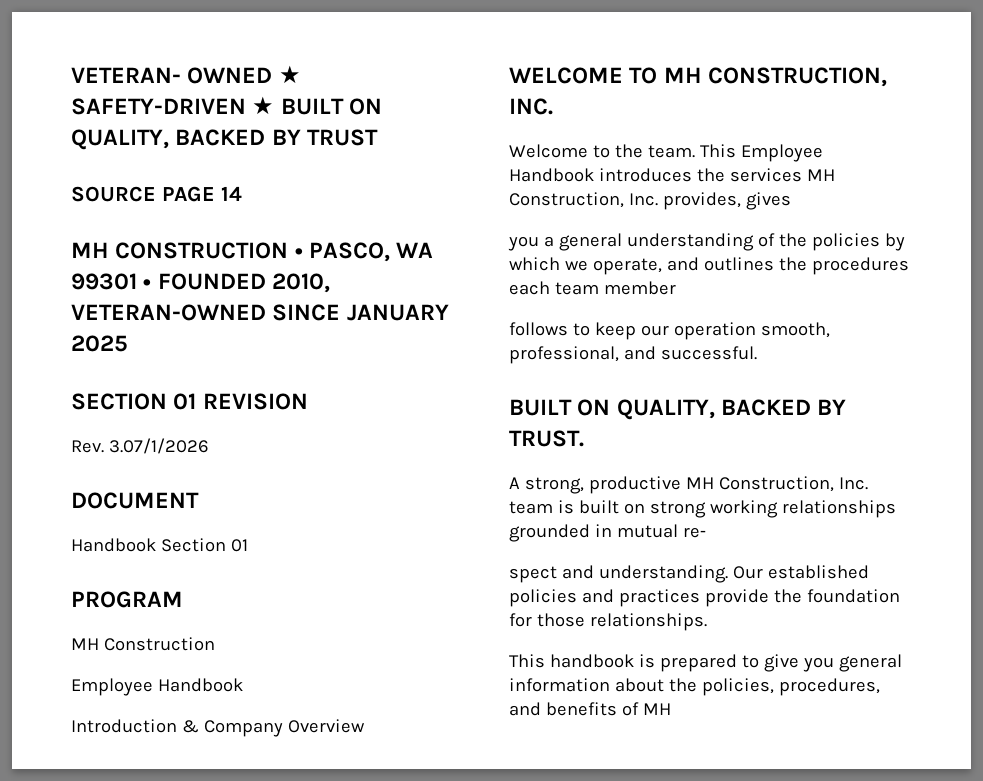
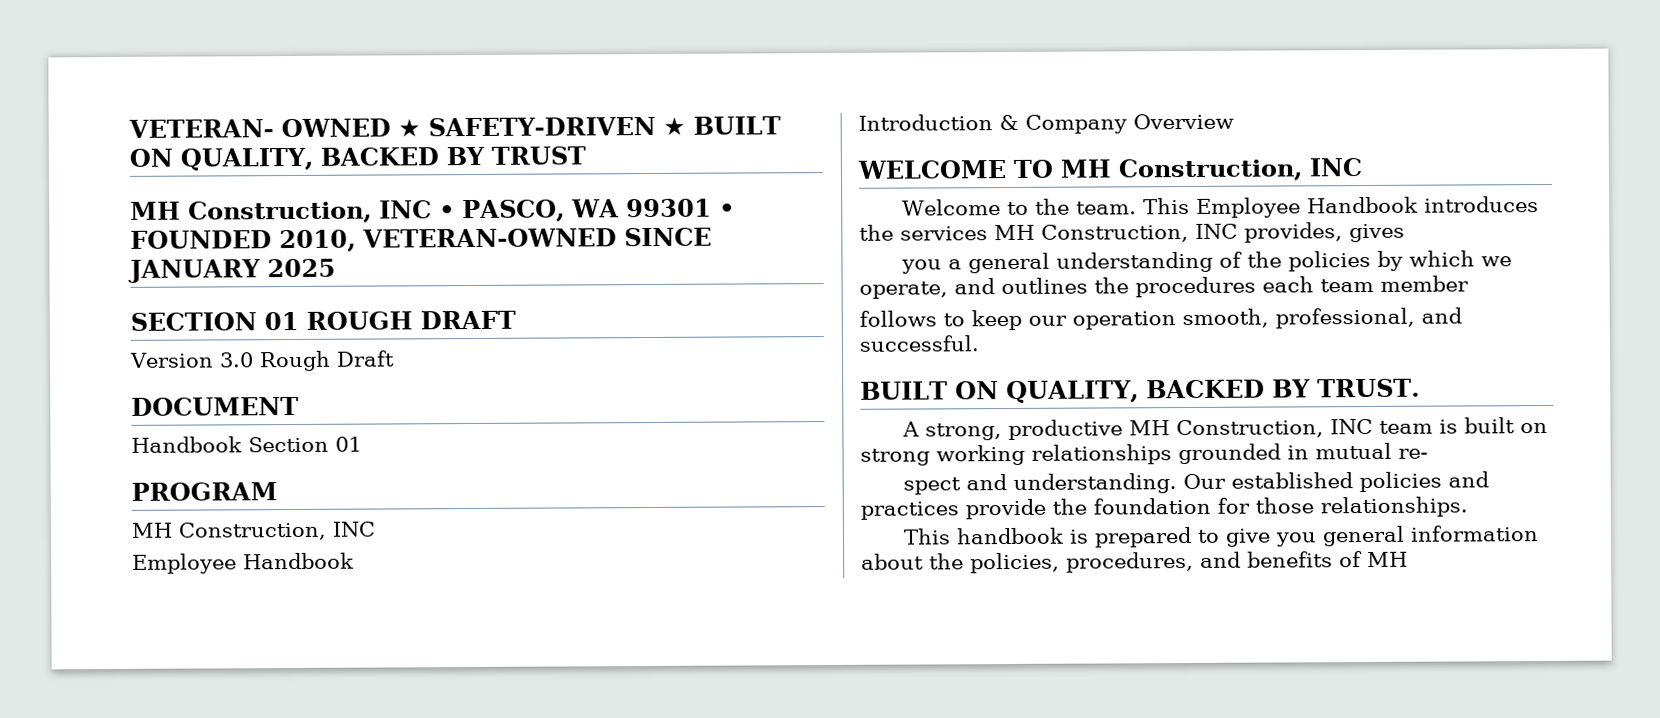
- SOURCE PAGE 14
- MH CONSTRUCTION • PASCO, WA 99301 • FOUNDED 2010, VETERAN-OWNED SINCE JANUARY 2025
+ MH Construction, INC • PASCO, WA 99301 • FOUNDED 2010, VETERAN-OWNED SINCE JANUARY 2025
- SECTION 01 REVISION
- Rev. 3.07/1/2026
+ SECTION 01 ROUGH DRAFT
+ Version 3.0 Rough Draft
  PROGRAM
- MH Construction
+ MH Construction, INC
- WELCOME TO MH CONSTRUCTION, INC.
+ WELCOME TO MH Construction, INC
- This Employee Handbook introduces the services MH Construction, Inc. provides, gives
+ This Employee Handbook introduces the services MH Construction, INC provides, gives
- A strong, productive MH Construction, Inc. team is built on strong working relationships grounded in mutual re‐
+ A strong, productive MH Construction, INC team is built on strong working relationships grounded in mutual re‐

